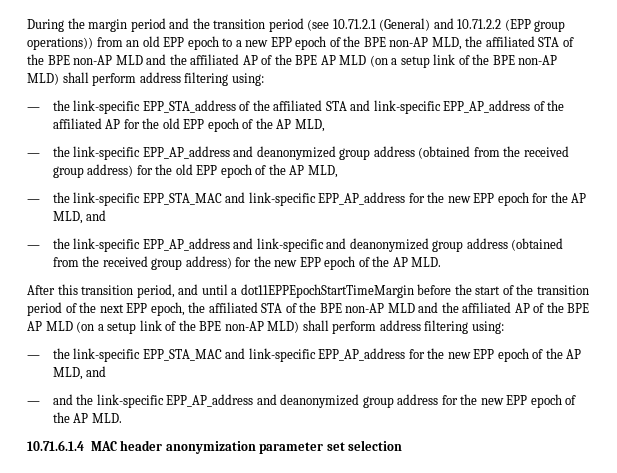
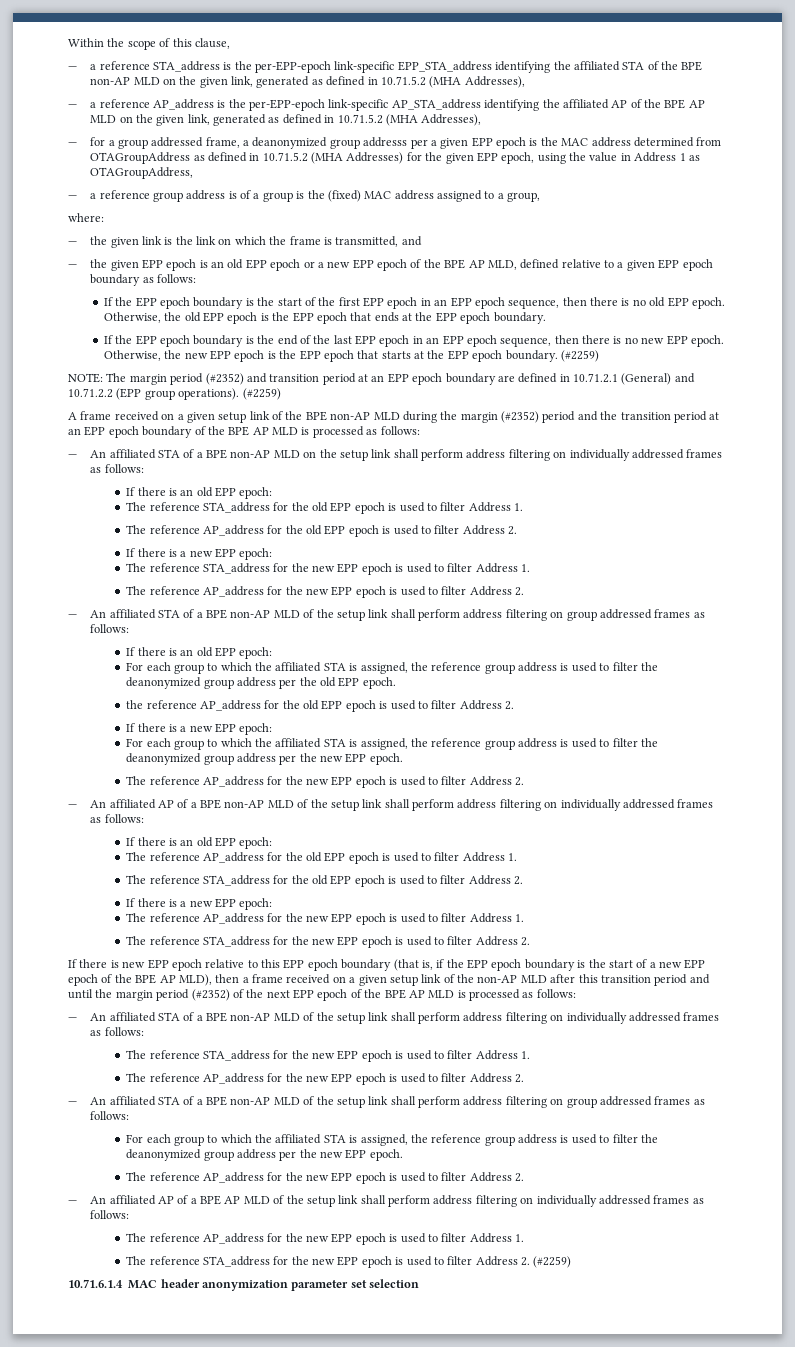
- During the margin period and the transition period (see 10.71.2.1 (General) and 10.71.2.2 (EPP group operations)) from an old EPP epoch to a new EPP epoch of the BPE non-AP MLD, the affiliated STA of the BPE non-AP MLD and the affiliated AP of the BPE AP MLD (on a setup link of the BPE non-AP MLD) shall perform address filtering using:
- — the link-specific EPP_STA_address of the affiliated STA and link-specific EPP_AP_address of the affiliated AP for the old EPP epoch of the AP MLD,
- — the link-specific EPP_AP_address and deanonymized group address (obtained from the received group address) for the old EPP epoch of the AP MLD,
- — the link-specific EPP_STA_MAC and link-specific EPP_AP_address for the new EPP epoch for the AP MLD, and
- — the link-specific EPP_AP_address and link-specific and deanonymized group address (obtained from the received group address) for the new EPP epoch of the AP MLD.
- After this transition period, and until a dot11EPPEpochStartTimeMargin before the start of the transition period of the next EPP epoch, the affiliated STA of the BPE non-AP MLD and the affiliated AP of the BPE AP MLD (on a setup link of the BPE non-AP MLD) shall perform address filtering using:
- — the link-specific EPP_STA_MAC and link-specific EPP_AP_address for the new EPP epoch of the AP MLD, and
- — and the link-specific EPP_AP_address and deanonymized group address for the new EPP epoch of the AP MLD.
+ Within the scope of this clause,
+ — a reference STA_address is the per-EPP-epoch link-specific EPP_STA_address identifying the affiliated STA of the BPE non-AP MLD on the given link, generated as defined in 10.71.5.2 (MHA Addresses),
+ — a reference AP_address is the per-EPP-epoch link-specific AP_STA_address identifying the affiliated AP of the BPE AP MLD on the given link, generated as defined in 10.71.5.2 (MHA Addresses),
+ — for a group addressed frame, a deanonymized group addresss per a given EPP epoch is the MAC address determined from OTAGroupAddress as defined in 10.71.5.2 (MHA Addresses) for the given EPP epoch, using the value in Address 1 as OTAGroupAddress,
+ — a reference group address is of a group is the (fixed) MAC address assigned to a group,
+ where:
+ — the given link is the link on which the frame is transmitted, and
+ — the given EPP epoch is an old EPP epoch or a new EPP epoch of the BPE AP MLD, defined relative to a given EPP epoch boundary as follows:
+ If the EPP epoch boundary is the start of the first EPP epoch in an EPP epoch sequence, then there is no old EPP epoch. Otherwise, the old EPP epoch is the EPP epoch that ends at the EPP epoch boundary.
+ If the EPP epoch boundary is the end of the last EPP epoch in an EPP epoch sequence, then there is no new EPP epoch. Otherwise, the new EPP epoch is the EPP epoch that starts at the EPP epoch boundary. (#2259)
+ NOTE: The margin period (#2352) and transition period at an EPP epoch boundary are defined in 10.71.2.1 (General) and 10.71.2.2 (EPP group operations). (#2259)
+ A frame received on a given setup link of the BPE non-AP MLD during the margin (#2352) period and the transition period at an EPP epoch boundary of the BPE AP MLD is processed as follows:
+ — An affiliated STA of a BPE non-AP MLD on the setup link shall perform address filtering on individually addressed frames as follows:
+ If there is an old EPP epoch:
+ The reference STA_address for the old EPP epoch is used to filter Address 1.
+ The reference AP_address for the old EPP epoch is used to filter Address 2.
+ If there is a new EPP epoch:
+ The reference STA_address for the new EPP epoch is used to filter Address 1.
+ The reference AP_address for the new EPP epoch is used to filter Address 2.
+ — An affiliated STA of a BPE non-AP MLD of the setup link shall perform address filtering on group addressed frames as follows:
+ If there is an old EPP epoch:
+ For each group to which the affiliated STA is assigned, the reference group address is used to filter the deanonymized group address per the old EPP epoch.
+ the reference AP_address for the old EPP epoch is used to filter Address 2.
+ If there is a new EPP epoch:
+ For each group to which the affiliated STA is assigned, the reference group address is used to filter the deanonymized group address per the new EPP epoch.
+ The reference AP_address for the new EPP epoch is used to filter Address 2.
+ — An affiliated AP of a BPE non-AP MLD of the setup link shall perform address filtering on individually addressed frames as follows:
+ If there is an old EPP epoch:
+ The reference AP_address for the old EPP epoch is used to filter Address 1.
+ The reference STA_address for the old EPP epoch is used to filter Address 2.
+ If there is a new EPP epoch:
+ The reference AP_address for the new EPP epoch is used to filter Address 1.
+ The reference STA_address for the new EPP epoch is used to filter Address 2.
+ If there is new EPP epoch relative to this EPP epoch boundary (that is, if the EPP epoch boundary is the start of a new EPP epoch of the BPE AP MLD), then a frame received on a given setup link of the non-AP MLD after this transition period and until the margin period (#2352) of the next EPP epoch of the BPE AP MLD is processed as follows:
+ — An affiliated STA of a BPE non-AP MLD of the setup link shall perform address filtering on individually addressed frames as follows:
+ The reference STA_address for the new EPP epoch is used to filter Address 1.
+ The reference AP_address for the new EPP epoch is used to filter Address 2.
+ — An affiliated STA of a BPE non-AP MLD of the setup link shall perform address filtering on group addressed frames as follows:
+ For each group to which the affiliated STA is assigned, the reference group address is used to filter the deanonymized group address per the new EPP epoch.
+ The reference AP_address for the new EPP epoch is used to filter Address 2.
+ — An affiliated AP of a BPE AP MLD of the setup link shall perform address filtering on individually addressed frames as follows:
+ The reference AP_address for the new EPP epoch is used to filter Address 1.
+ The reference STA_address for the new EPP epoch is used to filter Address 2. (#2259)

